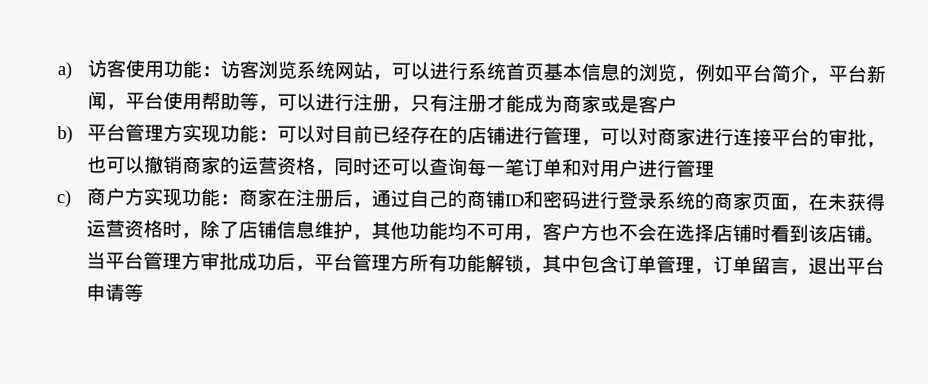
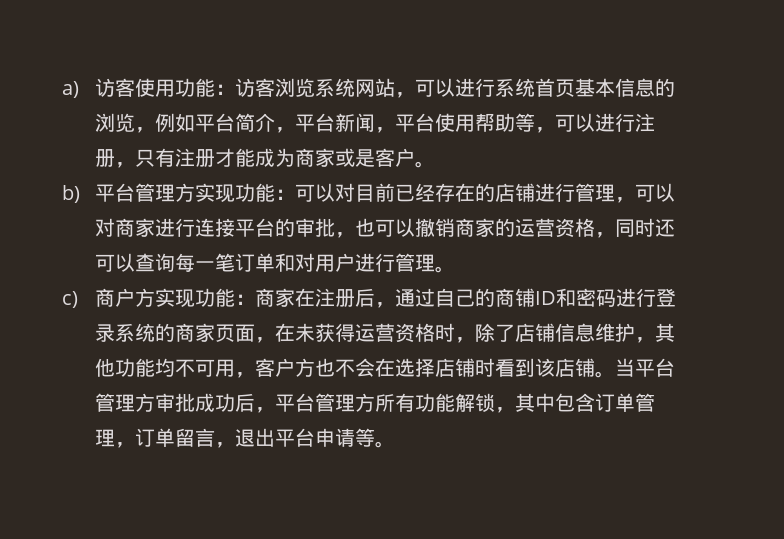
- a)访客使用功能：访客浏览系统网站，可以进行系统首页基本信息的浏览，例如平台简介，平台新闻，平台使用帮助等，可以进行注册，只有注册才能成为商家或是客户
+ a)访客使用功能：访客浏览系统网站，可以进行系统首页基本信息的浏览，例如平台简介，平台新闻，平台使用帮助等，可以进行注册，只有注册才能成为商家或是客户。
- b)平台管理方实现功能：可以对目前已经存在的店铺进行管理，可以对商家进行连接平台的审批，也可以撤销商家的运营资格，同时还可以查询每一笔订单和对用户进行管理
+ b)平台管理方实现功能：可以对目前已经存在的店铺进行管理，可以对商家进行连接平台的审批，也可以撤销商家的运营资格，同时还可以查询每一笔订单和对用户进行管理。
- 当平台管理方审批成功后，平台管理方所有功能解锁，其中包含订单管理，订单留言，退出平台申请等
+ 当平台管理方审批成功后，平台管理方所有功能解锁，其中包含订单管理，订单留言，退出平台申请等。

